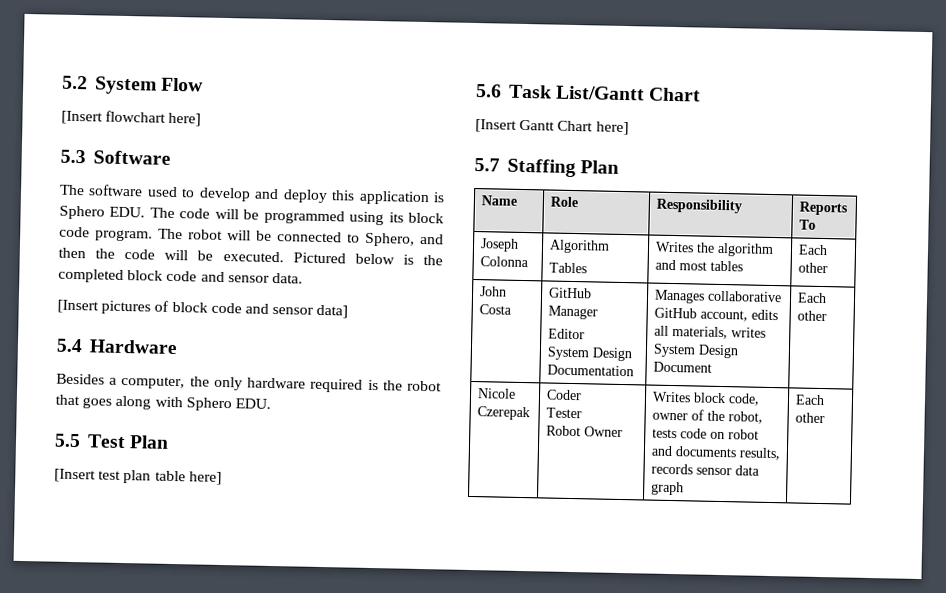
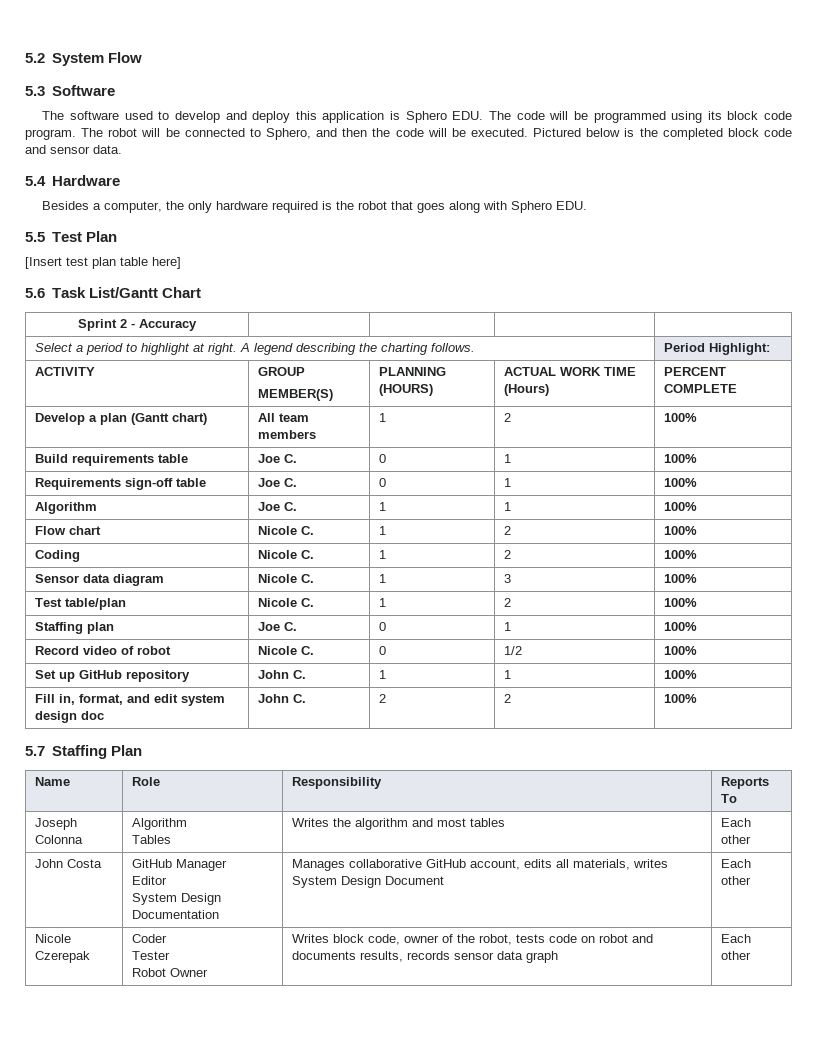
- [Insert flowchart here]
- [Insert pictures of block code and sensor data]
- [Insert Gantt Chart here]
+ Sprint 2 - Accuracy | | | |
+ Select a period to highlight at right. A legend describing the charting follows. | Period Highlight:
+ ACTIVITY | GROUP
+ MEMBER(S) | PLANNING (HOURS) | ACTUAL WORK TIME (Hours) | PERCENT COMPLETE
+ Develop a plan (Gantt chart) | All team members | 1 | 2 | 100%
+ Build requirements table | Joe C. | 0 | 1 | 100%
+ Requirements sign-off table | Joe C. | 0 | 1 | 100%
+ Algorithm | Joe C. | 1 | 1 | 100%
+ Flow chart | Nicole C. | 1 | 2 | 100%
+ Coding | Nicole C. | 1 | 2 | 100%
+ Sensor data diagram | Nicole C. | 1 | 3 | 100%
+ Test table/plan | Nicole C. | 1 | 2 | 100%
+ Staffing plan | Joe C. | 0 | 1 | 100%
+ Record video of robot | Nicole C. | 0 | 1/2 | 100%
+ Set up GitHub repository | John C. | 1 | 1 | 100%
+ Fill in, format, and edit system design doc | John C. | 2 | 2 | 100%

